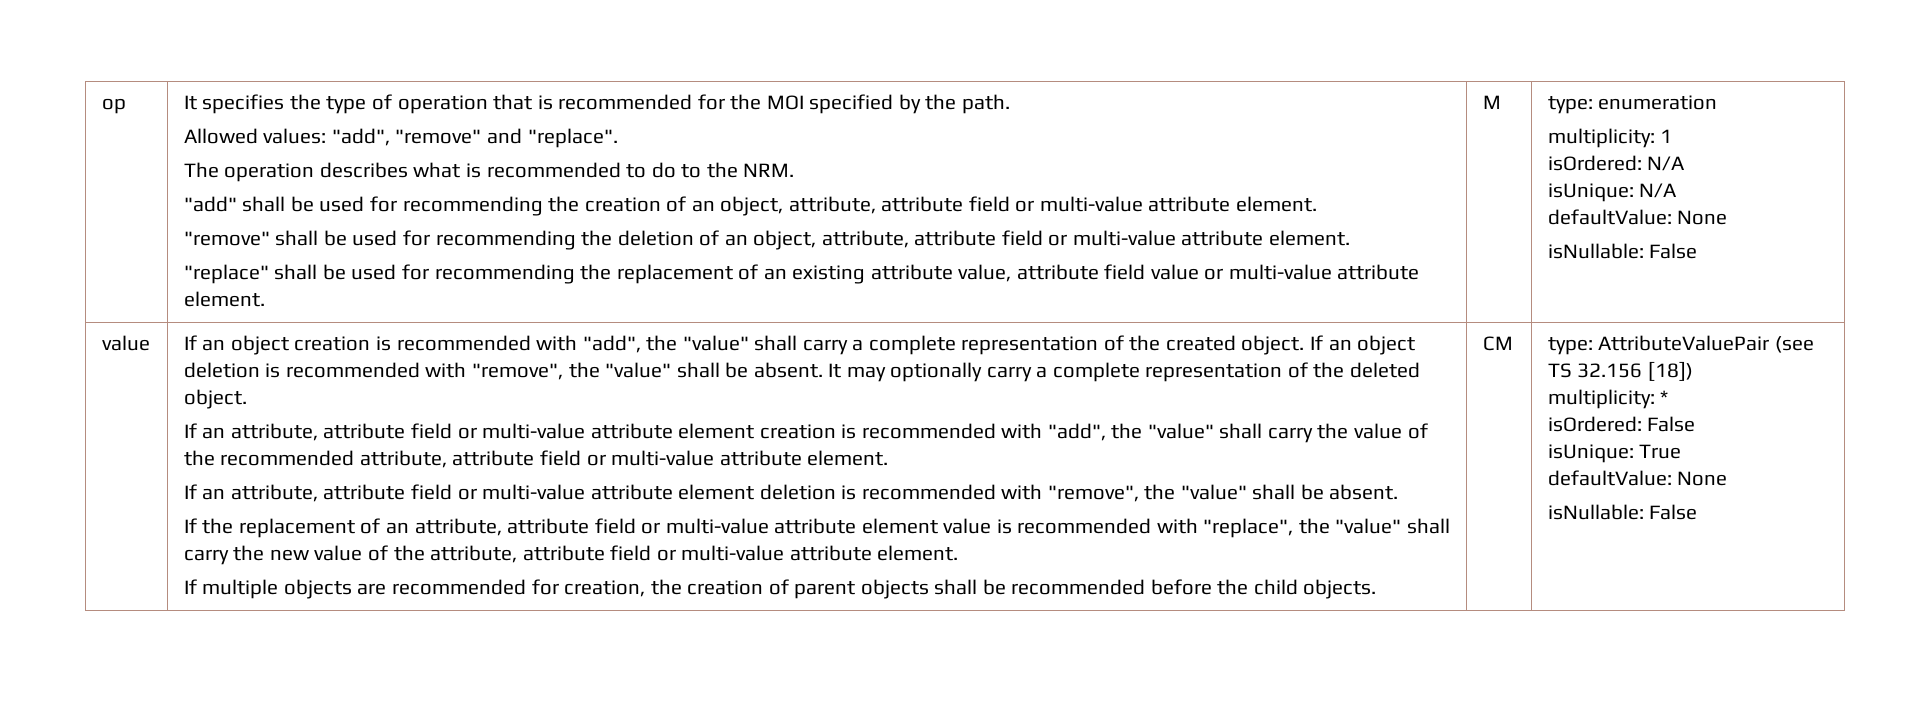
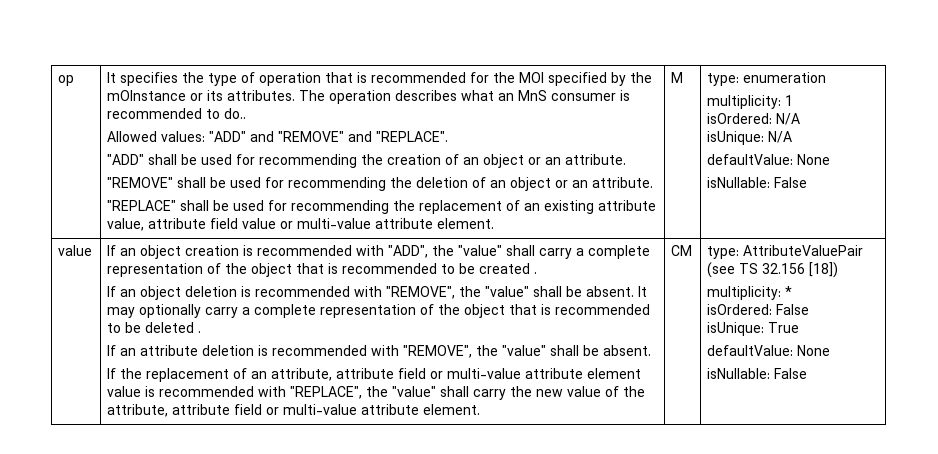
- It specifies the type of operation that is recommended for the MOI specified by the path.
- Allowed values: "add", "remove" and "replace".
- The operation describes what is recommended to do to the NRM.
- "add" shall be used for recommending the creation of an object, attribute, attribute field or multi-value attribute element.
- "remove" shall be used for recommending the deletion of an object, attribute, attribute field or multi-value attribute element.
- "replace" shall be used for recommending the replacement of an existing attribute value, attribute field value or multi-value attribute element.
+ It specifies the type of operation that is recommended for the MOI specified by the mOInstance or its attributes. The operation describes what an MnS consumer is recommended to do..
+ Allowed values: "ADD" and "REMOVE" and "REPLACE".
+ "ADD" shall be used for recommending the creation of an object or an attribute.
+ "REMOVE" shall be used for recommending the deletion of an object or an attribute.
+ "REPLACE" shall be used for recommending the replacement of an existing attribute value, attribute field value or multi-value attribute element.
- If an object creation is recommended with "add", the "value" shall carry a complete representation of the created object. If an object deletion is recommended with "remove", the "value" shall be absent.
+ If an object creation is recommended with "ADD", the "value" shall carry a complete representation of the object that is recommended to be created .
+ If an object deletion is recommended with "REMOVE", the "value" shall be absent.
- It may optionally carry a complete representation of the deleted object.
- If an attribute, attribute field or multi-value attribute element creation is recommended with "add", the "value" shall carry the value of the recommended attribute, attribute field or multi-value attribute element.
- If an attribute, attribute field or multi-value attribute element deletion is recommended with "remove", the "value" shall be absent.
+ It may optionally carry a complete representation of the object that is recommended to be deleted .
+ If an attribute deletion is recommended with "REMOVE", the "value" shall be absent.
- If the replacement of an attribute, attribute field or multi-value attribute element value is recommended with "replace", the "value" shall carry the new value of the attribute, attribute field or multi-value attribute element.
+ If the replacement of an attribute, attribute field or multi-value attribute element value is recommended with "REPLACE", the "value" shall carry the new value of the attribute, attribute field or multi-value attribute element.
- If multiple objects are recommended for creation, the creation of parent objects shall be recommended before the child objects.

